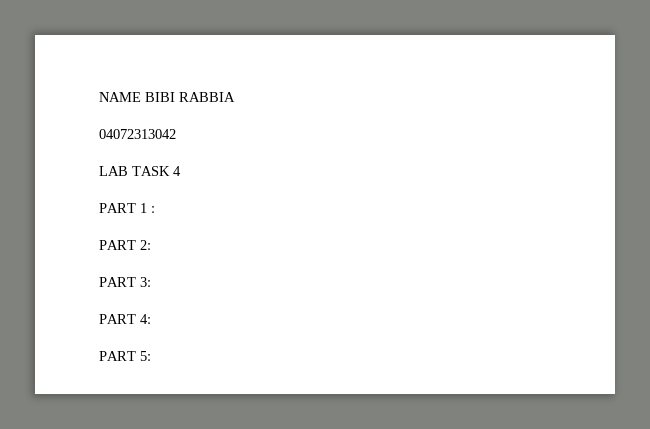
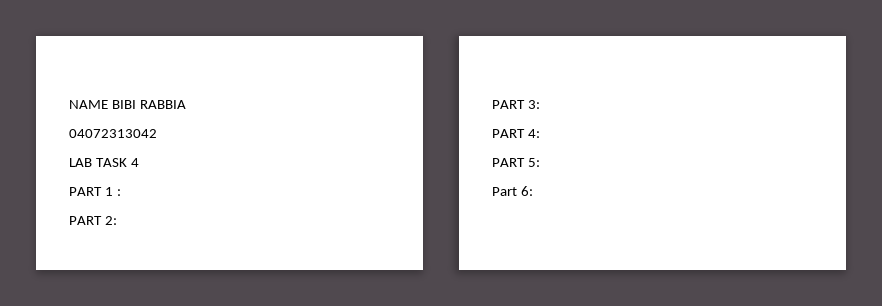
+ Part 6:

